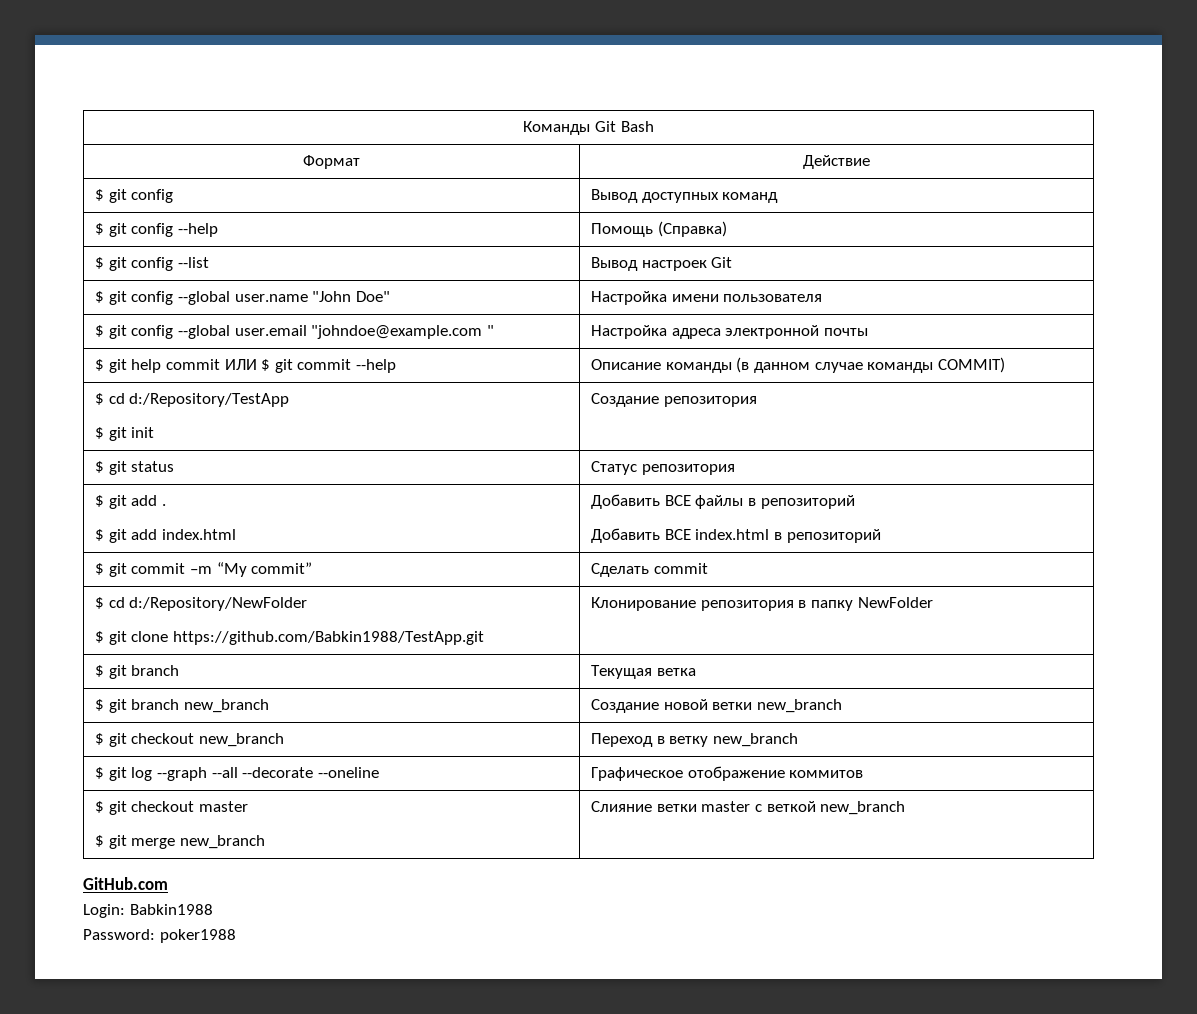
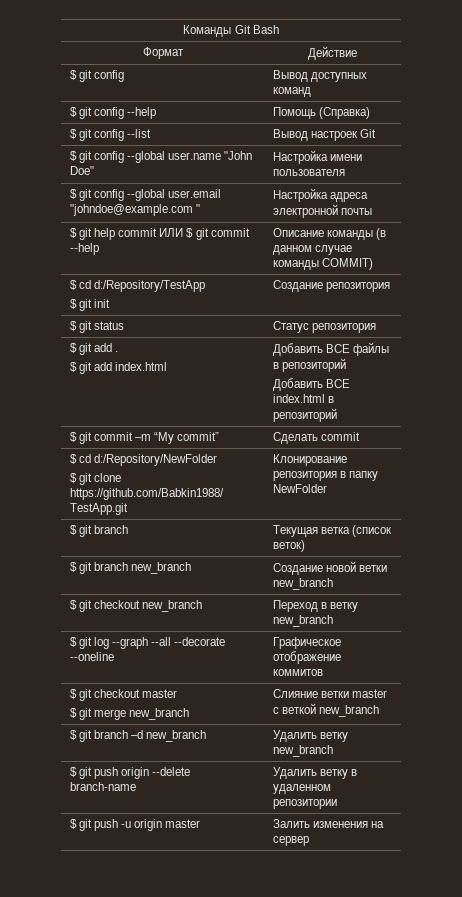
- $ git branch | Текущая ветка
+ $ git branch | Текущая ветка (список веток)
- GitHub.com
- Login: Babkin1988
- Password: poker1988
+ $ git branch –d new_branch | Удалить ветку new_branch
+ $ git push origin --delete branch-name | Удалить ветку в удаленном репозитории
+ $ git push -u origin master | Залить изменения на сервер

